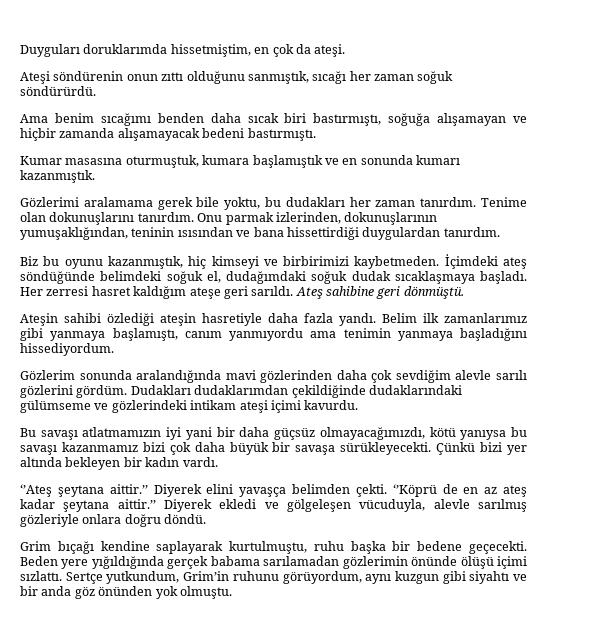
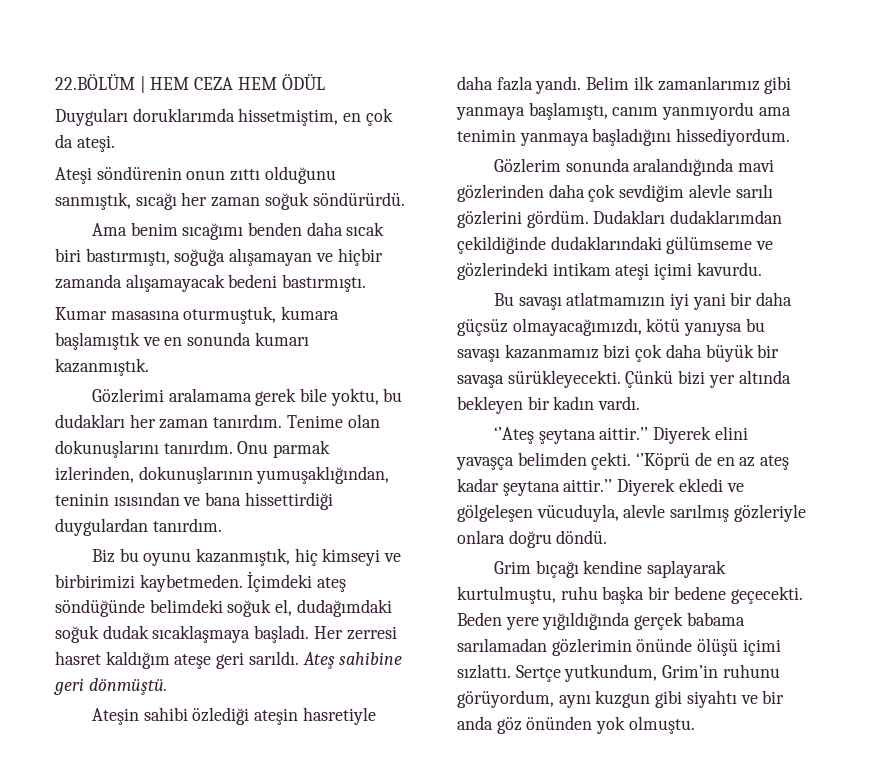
+ 22.BÖLÜM | HEM CEZA HEM ÖDÜL

